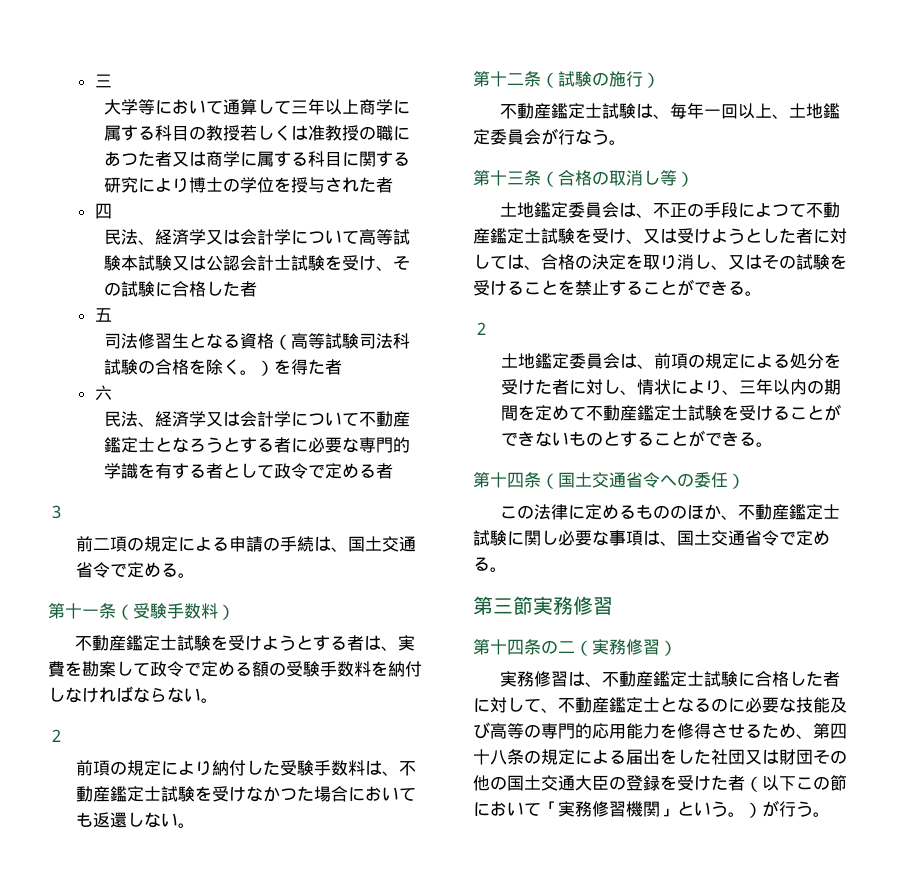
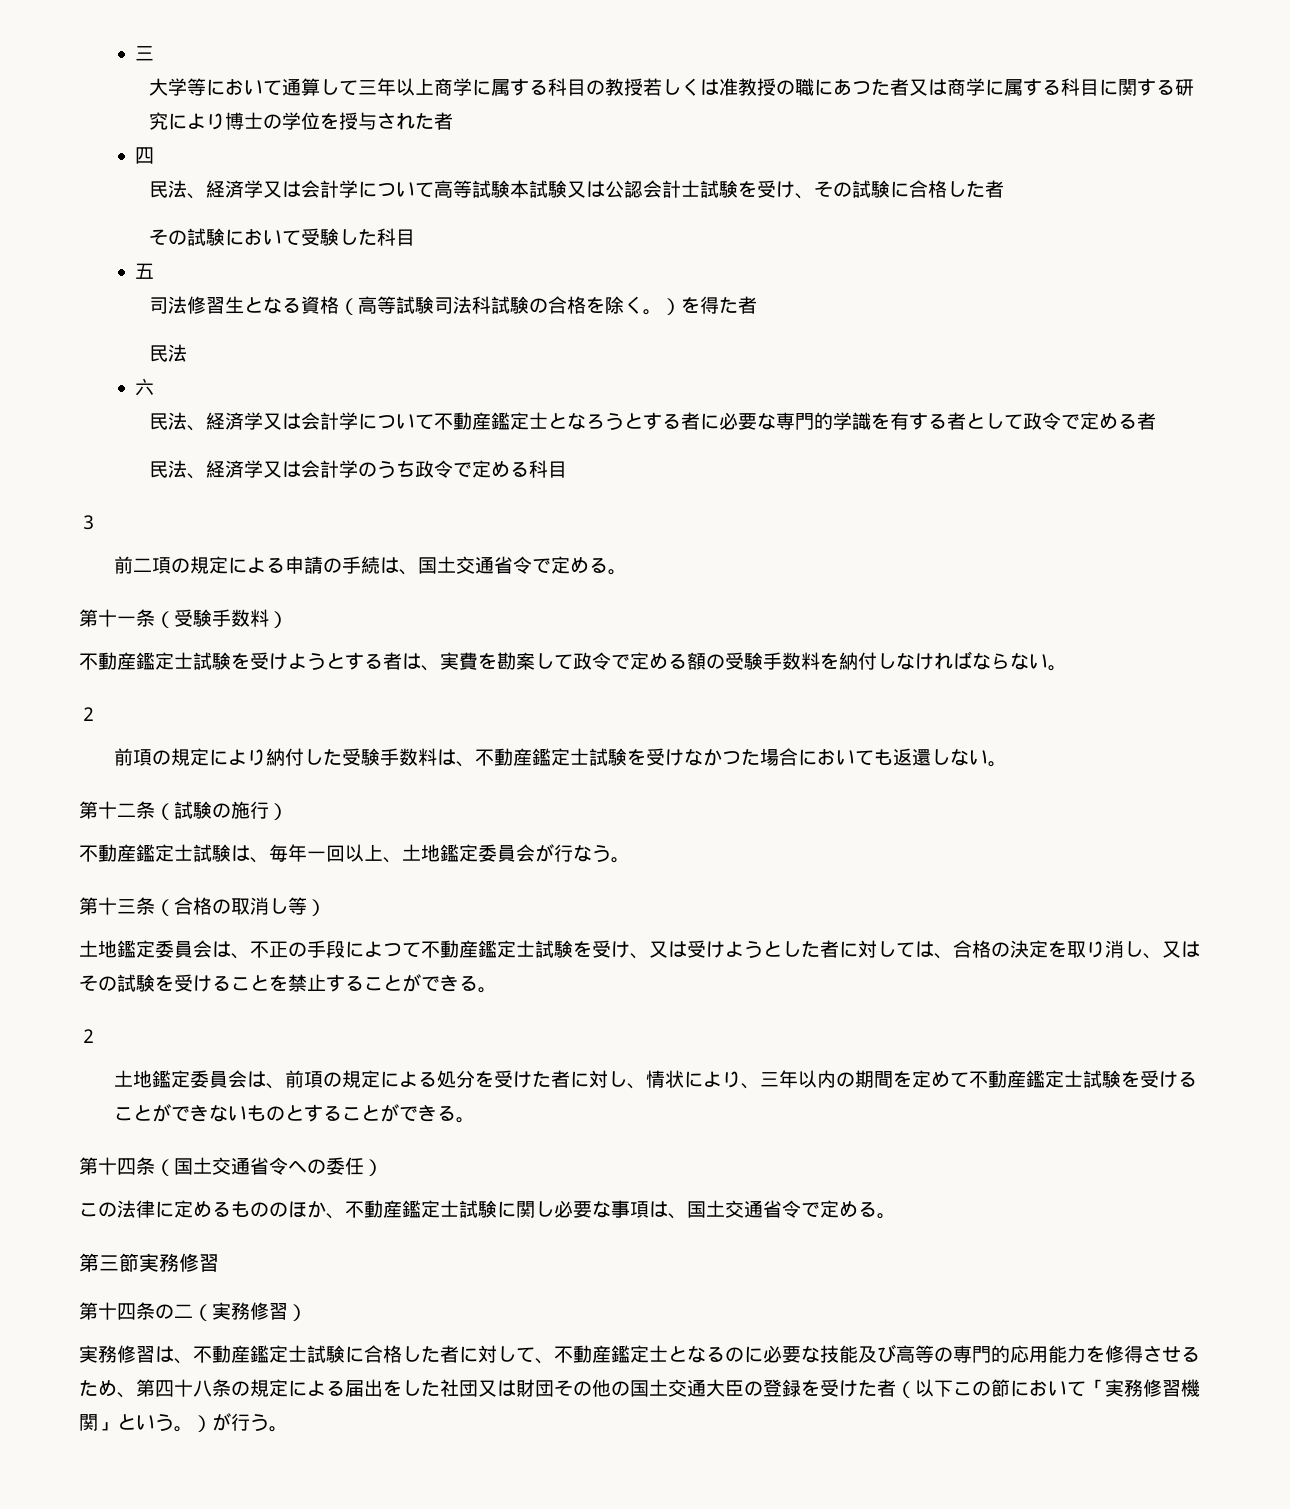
+ その試験において受験した科目
  司法修習生となる資格（高等試験司法科試験の合格を除く。）を得た者
+ 民法
+ 民法、経済学又は会計学のうち政令で定める科目

